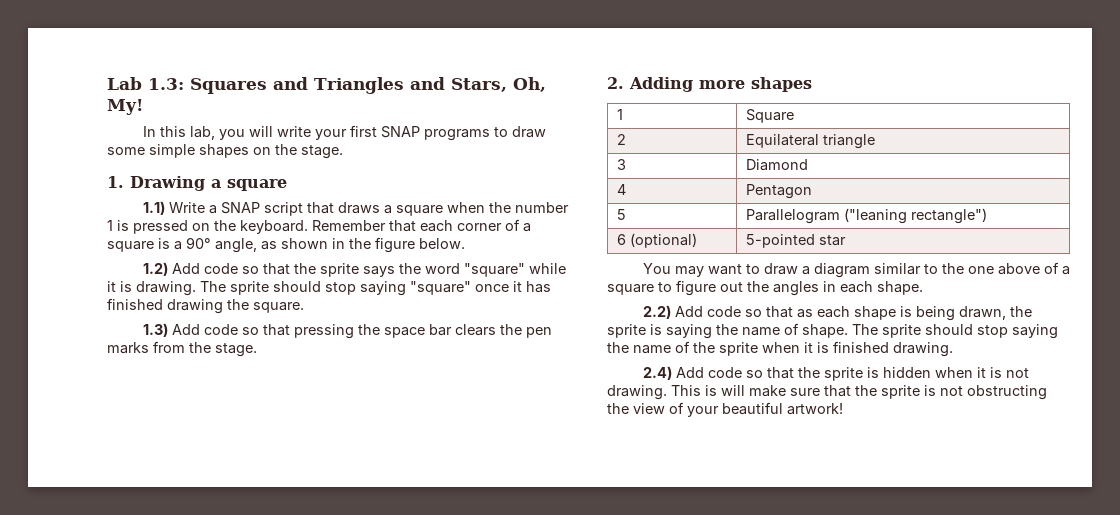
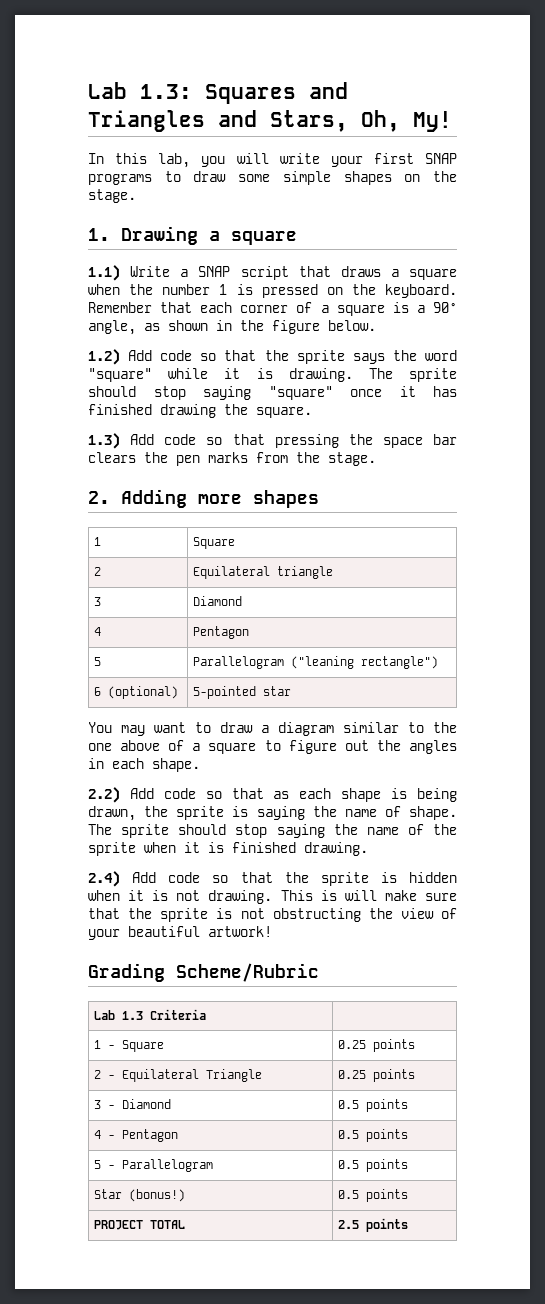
+ Grading Scheme/Rubric
+ Lab 1.3 Criteria |
+ 1 - Square | 0.25 points
+ 2 - Equilateral Triangle | 0.25 points
+ 3 - Diamond | 0.5 points
+ 4 - Pentagon | 0.5 points
+ 5 - Parallelogram | 0.5 points
+ Star (bonus!) | 0.5 points
+ PROJECT TOTAL | 2.5 points

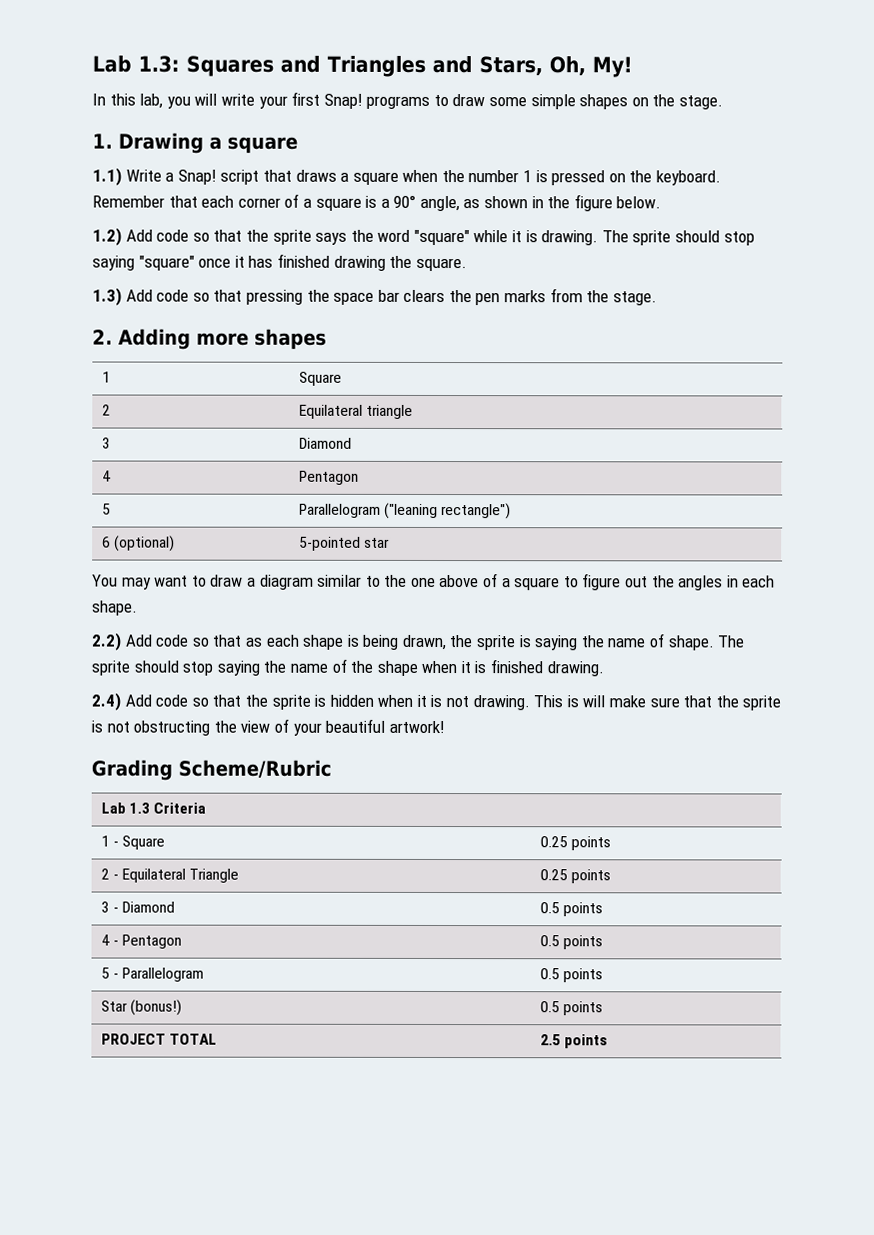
- In this lab, you will write your first SNAP programs to draw some simple shapes on the stage.
+ In this lab, you will write your first Snap! programs to draw some simple shapes on the stage.
- 1.1) Write a SNAP script that draws a square when the number 1 is pressed on the keyboard.
+ 1.1) Write a Snap! script that draws a square when the number 1 is pressed on the keyboard.
- The sprite should stop saying the name of the sprite when it is finished drawing.
+ The sprite should stop saying the name of the shape when it is finished drawing.

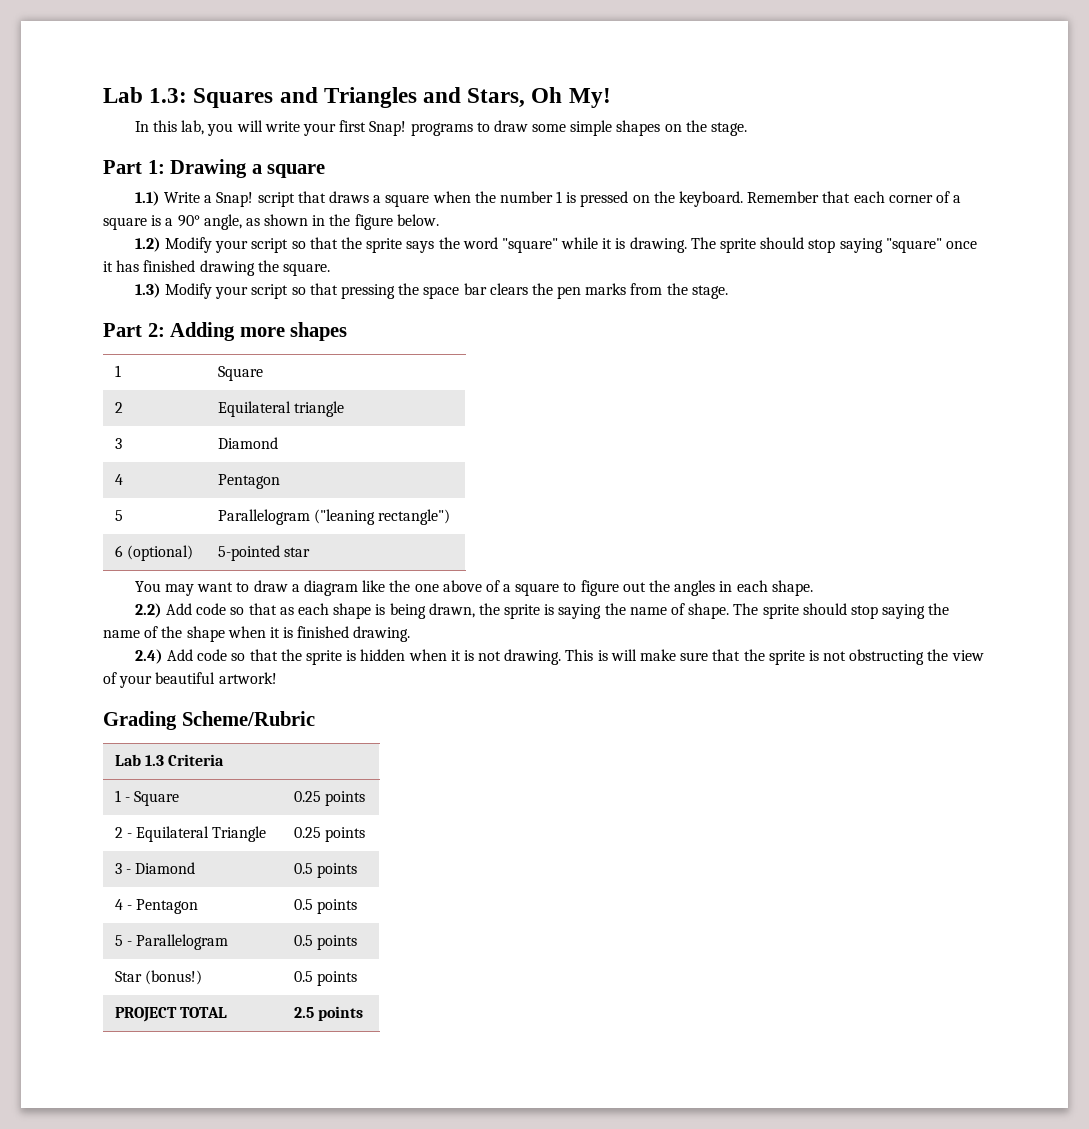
- Lab 1.3: Squares and Triangles and Stars, Oh, My!
+ Lab 1.3: Squares and Triangles and Stars, Oh My!
- 1. Drawing a square
+ Part 1: Drawing a square
- 1.2) Add code so that the sprite says the word "square" while it is drawing.
+ 1.2) Modify your script so that the sprite says the word "square" while it is drawing.
- 1.3) Add code so that pressing the space bar clears the pen marks from the stage.
+ 1.3) Modify your script so that pressing the space bar clears the pen marks from the stage.
- 2. Adding more shapes
+ Part 2: Adding more shapes
- You may want to draw a diagram similar to the one above of a square to figure out the angles in each shape.
+ You may want to draw a diagram like the one above of a square to figure out the angles in each shape.

